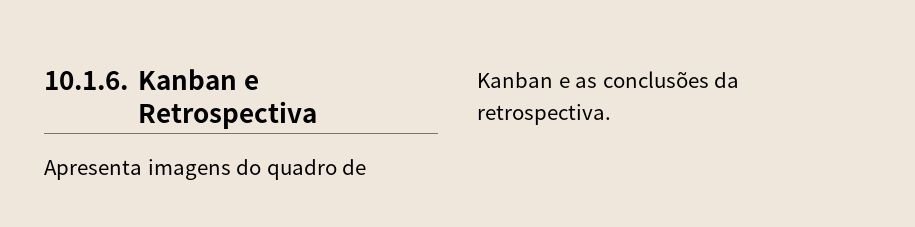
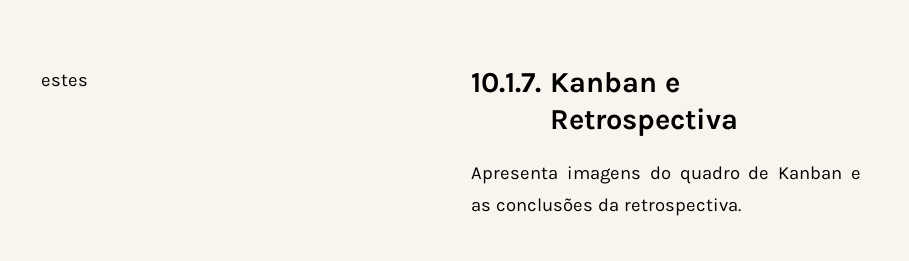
- 10.1.6. Kanban e Retrospectiva
+ estes
+ 10.1.7. Kanban e Retrospectiva

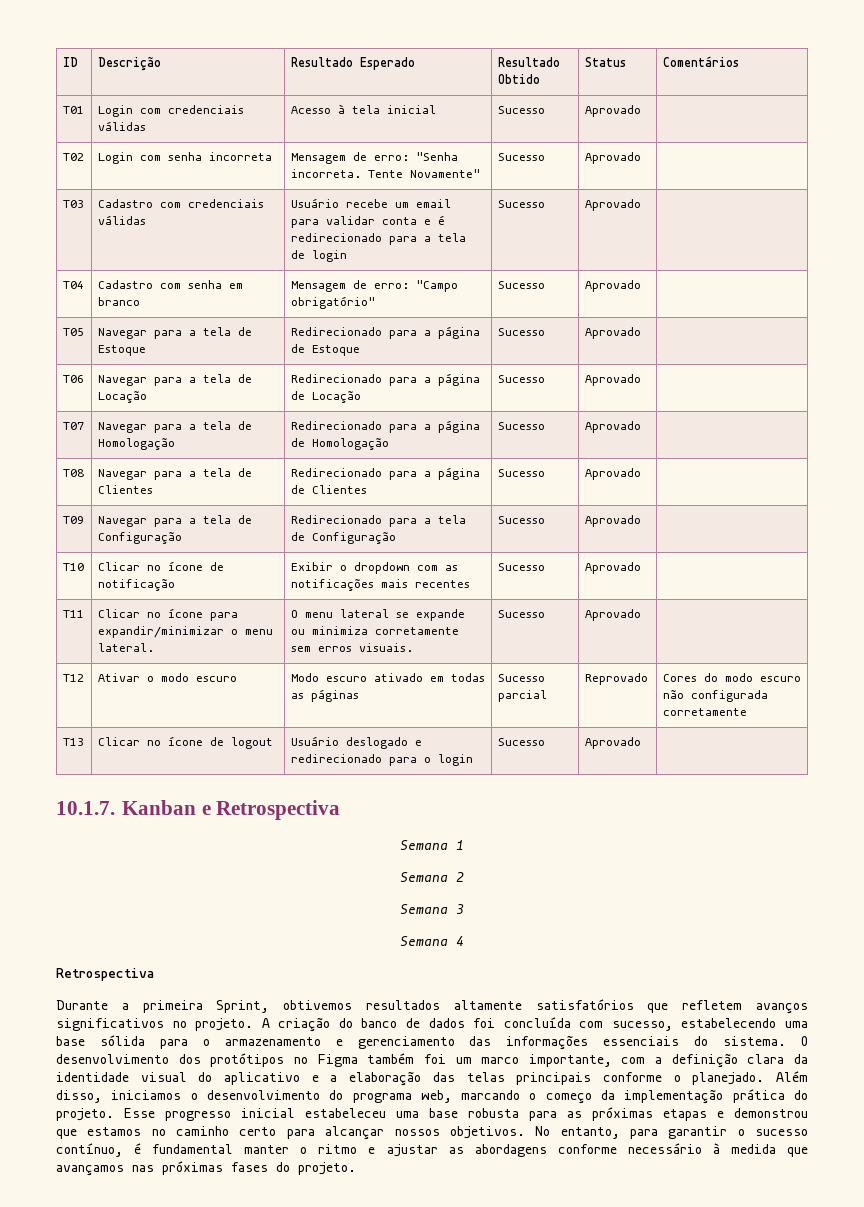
- estes
+ ID | Descrição | Resultado Esperado | Resultado Obtido | Status | Comentários
+ T01 | Login com credenciais válidas | Acesso à tela inicial | Sucesso | Aprovado |
+ T02 | Login com senha incorreta | Mensagem de erro: "Senha incorreta. Tente Novamente" | Sucesso | Aprovado |
+ T03 | Cadastro com credenciais válidas | Usuário recebe um email para validar conta e é redirecionado para a tela de login | Sucesso | Aprovado |
+ T04 | Cadastro com senha em branco | Mensagem de erro: "Campo obrigatório" | Sucesso | Aprovado |
+ T05 | Navegar para a tela de Estoque | Redirecionado para a página de Estoque | Sucesso | Aprovado |
+ T06 | Navegar para a tela de Locação | Redirecionado para a página de Locação | Sucesso | Aprovado |
+ T07 | Navegar para a tela de Homologação | Redirecionado para a página de Homologação | Sucesso | Aprovado |
+ T08 | Navegar para a tela de Clientes | Redirecionado para a página de Clientes | Sucesso | Aprovado |
+ T09 | Navegar para a tela de Configuração | Redirecionado para a tela de Configuração | Sucesso | Aprovado |
+ T10 | Clicar no ícone de notificação | Exibir o dropdown com as notificações mais recentes | Sucesso | Aprovado |
+ T11 | Clicar no ícone para expandir/minimizar o menu lateral. | O menu lateral se expande ou minimiza corretamente sem erros visuais. | Sucesso | Aprovado |
+ T12 | Ativar o modo escuro | Modo escuro ativado em todas as páginas | Sucesso parcial | Reprovado | Cores do modo escuro não configurada corretamente
+ T13 | Clicar no ícone de logout | Usuário deslogado e redirecionado para o login | Sucesso | Aprovado |
  10.1.7. Kanban e Retrospectiva
- Apresenta imagens do quadro de Kanban e as conclusões da retrospectiva.
+ Semana 1
+ Semana 2
+ Semana 3
+ Semana 4
+ Retrospectiva
+ Durante a primeira Sprint, obtivemos resultados altamente satisfatórios que refletem avanços significativos no projeto. A criação do banco de dados foi concluída com sucesso, estabelecendo uma base sólida para o armazenamento e gerenciamento das informações essenciais do sistema. O desenvolvimento dos protótipos no Figma também foi um marco importante, com a definição clara da identidade visual do aplicativo e a elaboração das telas principais conforme o planejado. Além disso, iniciamos o desenvolvimento do programa web, marcando o começo da implementação prática do projeto. Esse progresso inicial estabeleceu uma base robusta para as próximas etapas e demonstrou que estamos no caminho certo para alcançar nossos objetivos. No entanto, para garantir o sucesso contínuo, é fundamental manter o ritmo e ajustar as abordagens conforme necessário à medida que avançamos nas próximas fases do projeto.

